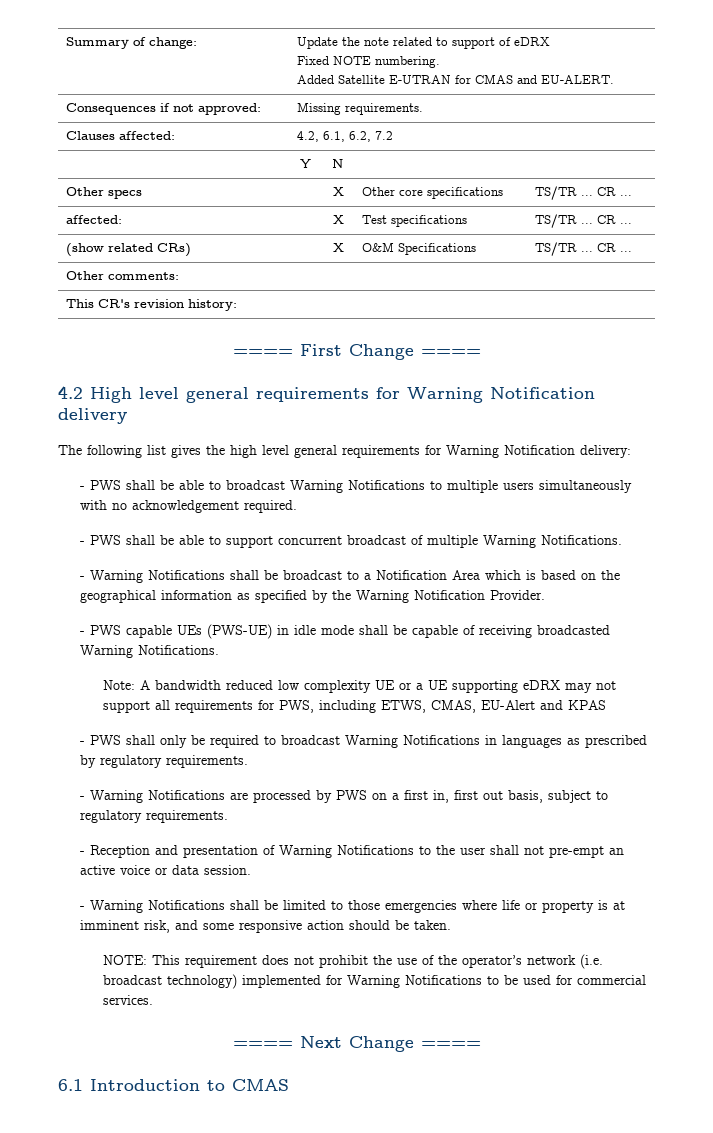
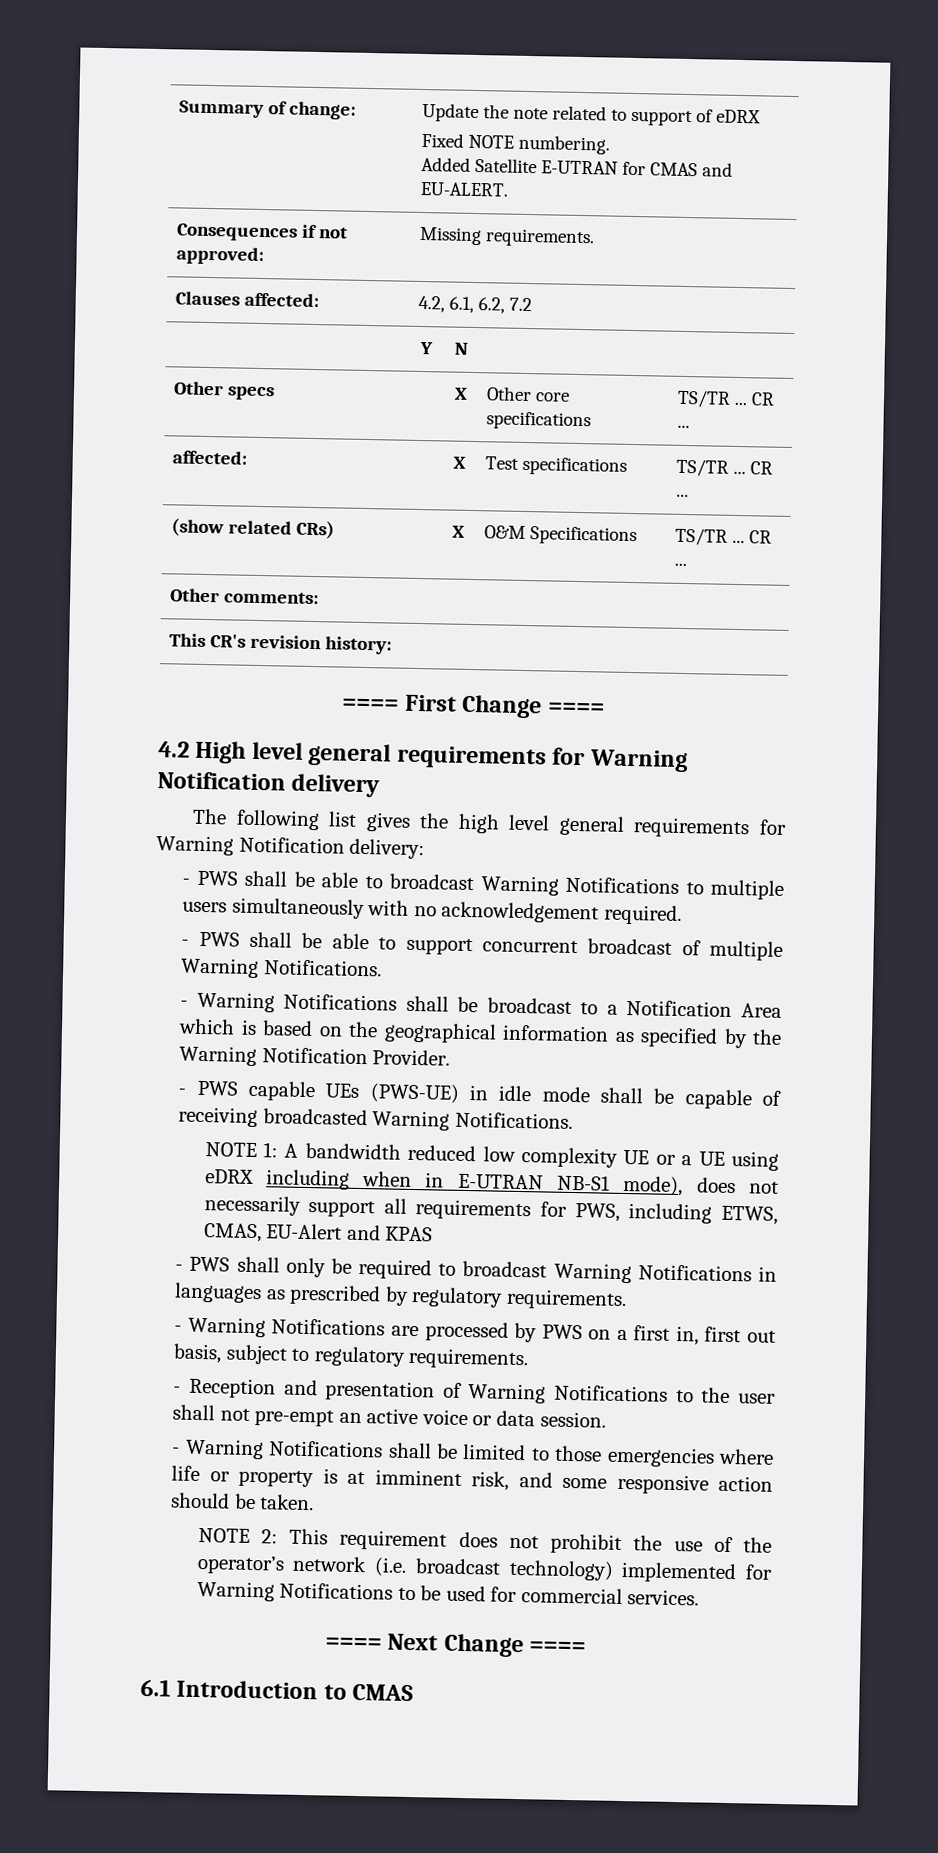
- Note: A bandwidth reduced low complexity UE or a UE supporting eDRX may not support all requirements for PWS, including ETWS, CMAS, EU-Alert and KPAS
+ NOTE 1: A bandwidth reduced low complexity UE or a UE using eDRX including when in E-UTRAN NB-S1 mode), does not necessarily support all requirements for PWS, including ETWS, CMAS, EU-Alert and KPAS
- NOTE: This requirement does not prohibit the use of the operator’s network (i.e. broadcast technology) implemented for Warning Notifications to be used for commercial services.
+ NOTE 2: This requirement does not prohibit the use of the operator’s network (i.e. broadcast technology) implemented for Warning Notifications to be used for commercial services.

